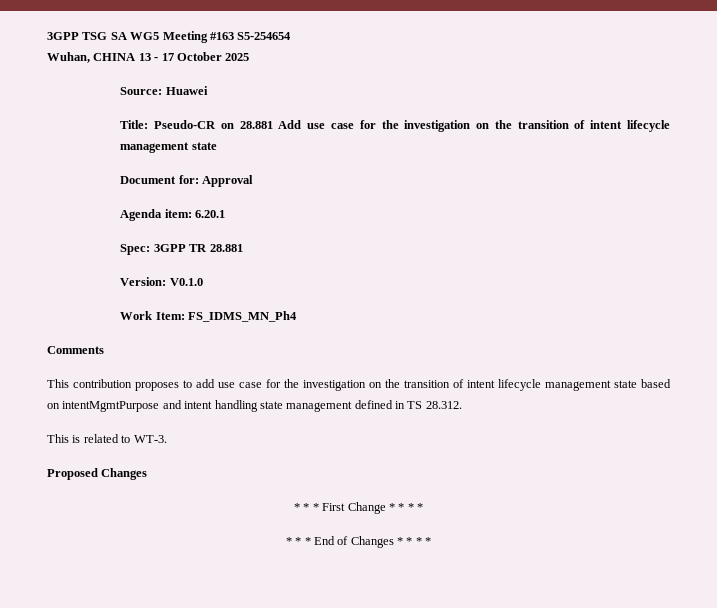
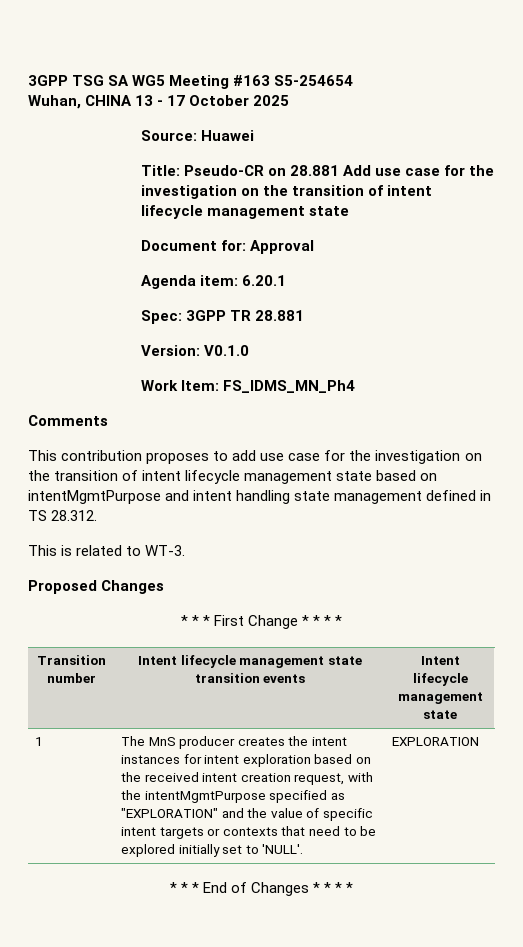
+ Transition number | Intent lifecycle management state transition events | Intent lifecycle management state
+ 1 | The MnS producer creates the intent instances for intent exploration based on the received intent creation request, with the intentMgmtPurpose specified as "EXPLORATION" and the value of specific intent targets or contexts that need to be explored initially set to 'NULL'. | EXPLORATION

